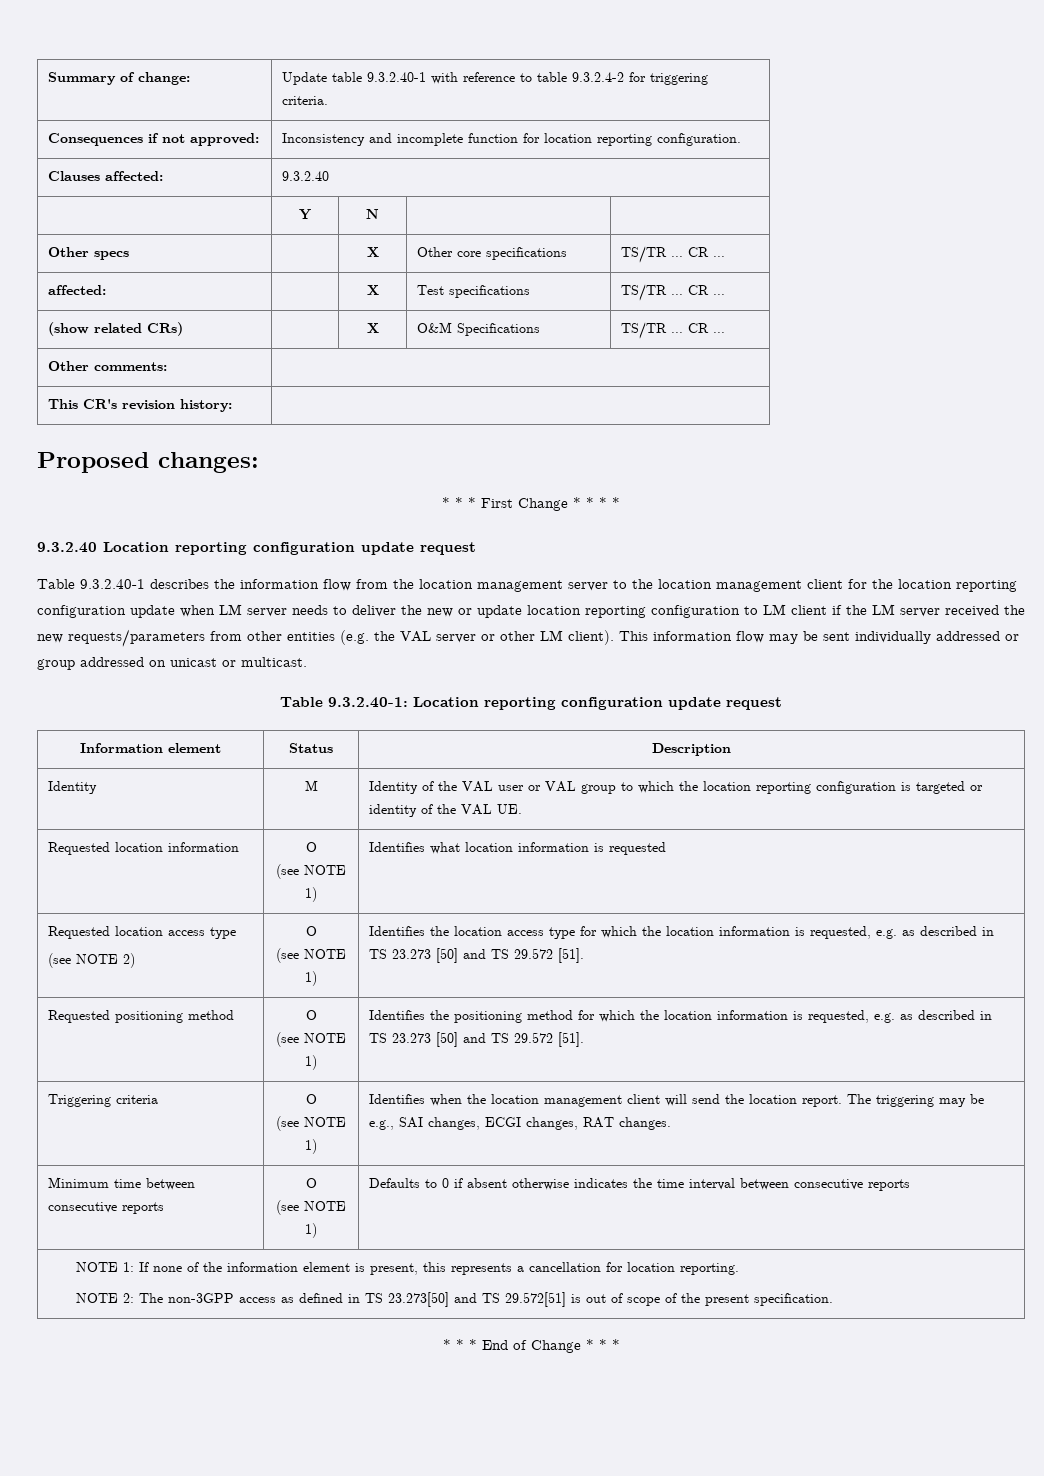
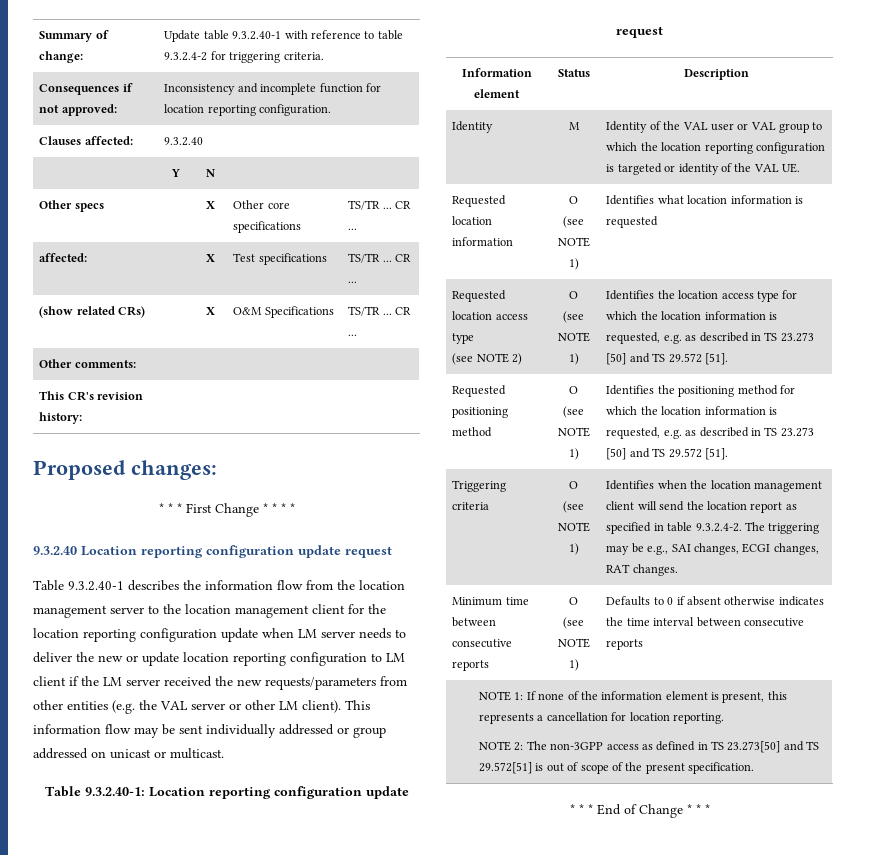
  Triggering criteria | O
- (see NOTE 1) | Identifies when the location management client will send the location report. The triggering may be e.g., SAI changes, ECGI changes, RAT changes.
+ (see NOTE 1) | Identifies when the location management client will send the location report as specified in table 9.3.2.4-2. The triggering may be e.g., SAI changes, ECGI changes, RAT changes.

